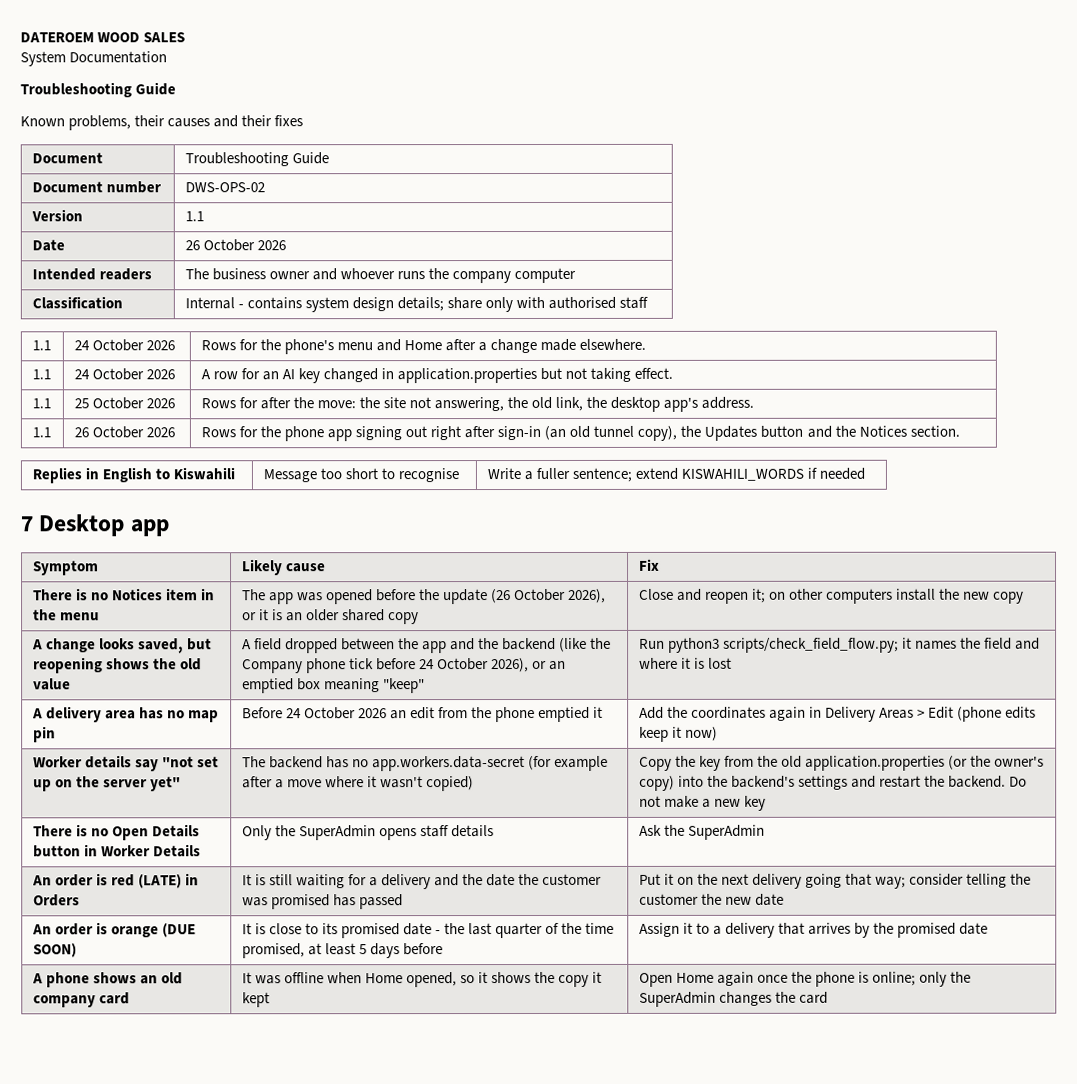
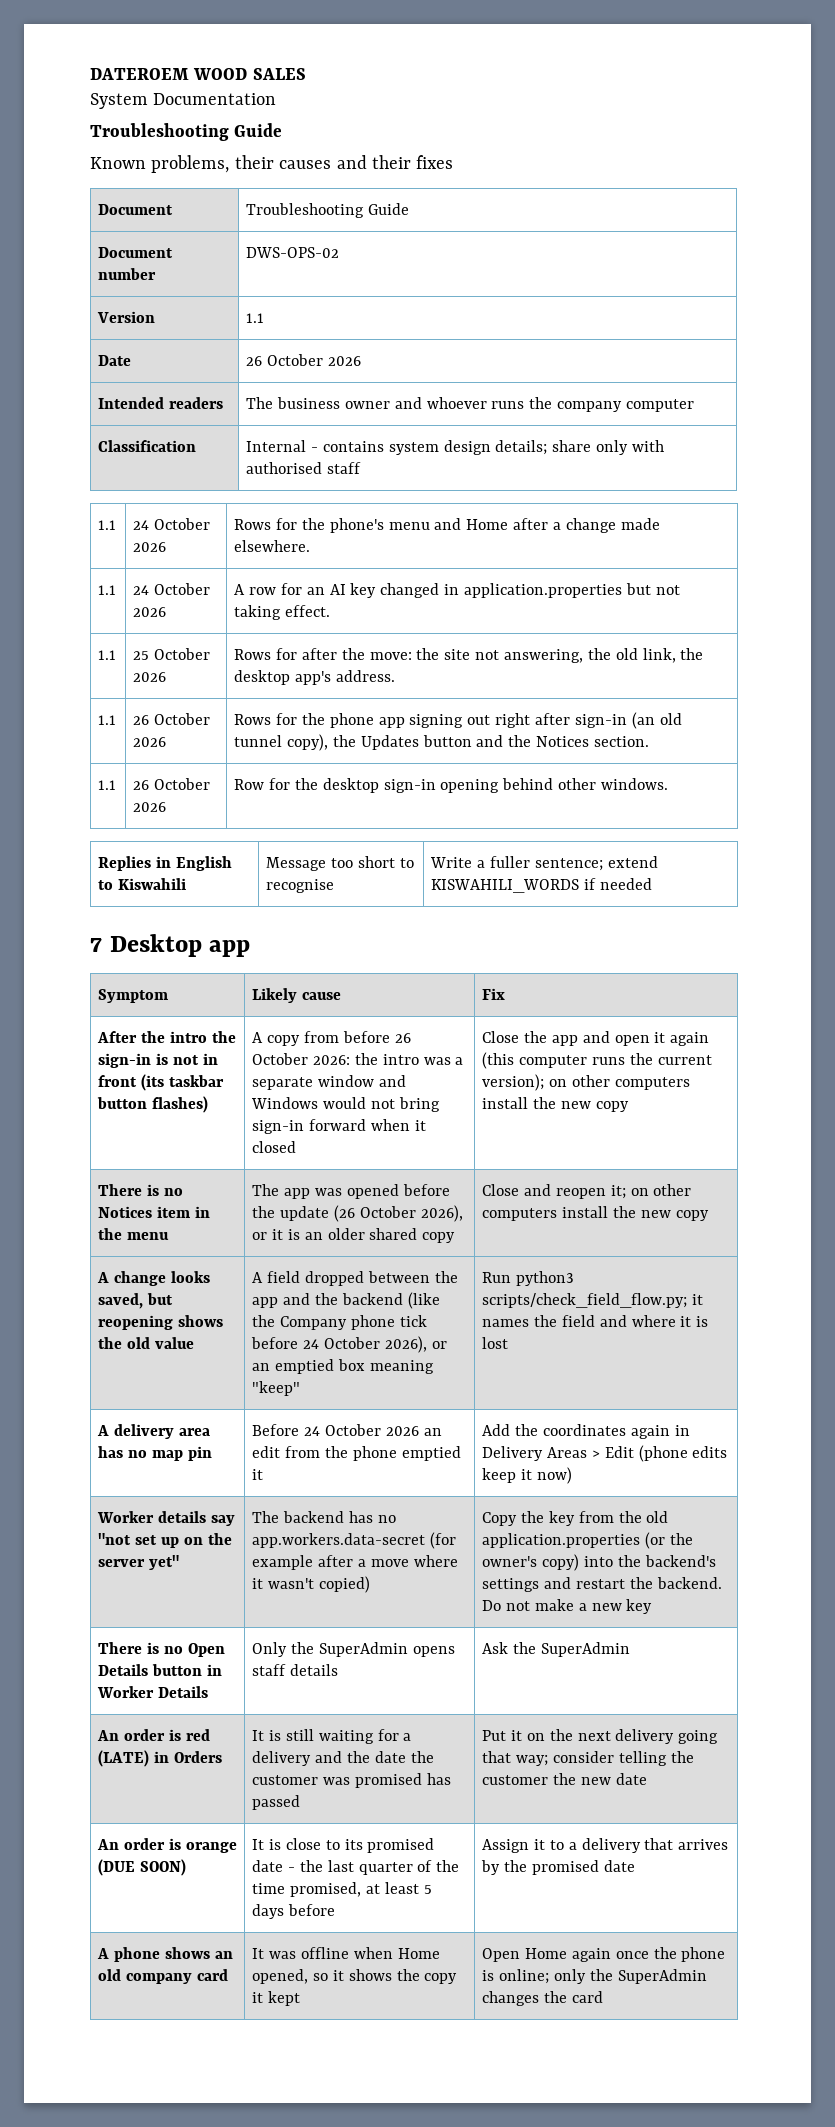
+ 1.1 | 26 October 2026 | Row for the desktop sign-in opening behind other windows.
+ After the intro the sign-in is not in front (its taskbar button flashes) | A copy from before 26 October 2026: the intro was a separate window and Windows would not bring sign-in forward when it closed | Close the app and open it again (this computer runs the current version); on other computers install the new copy

